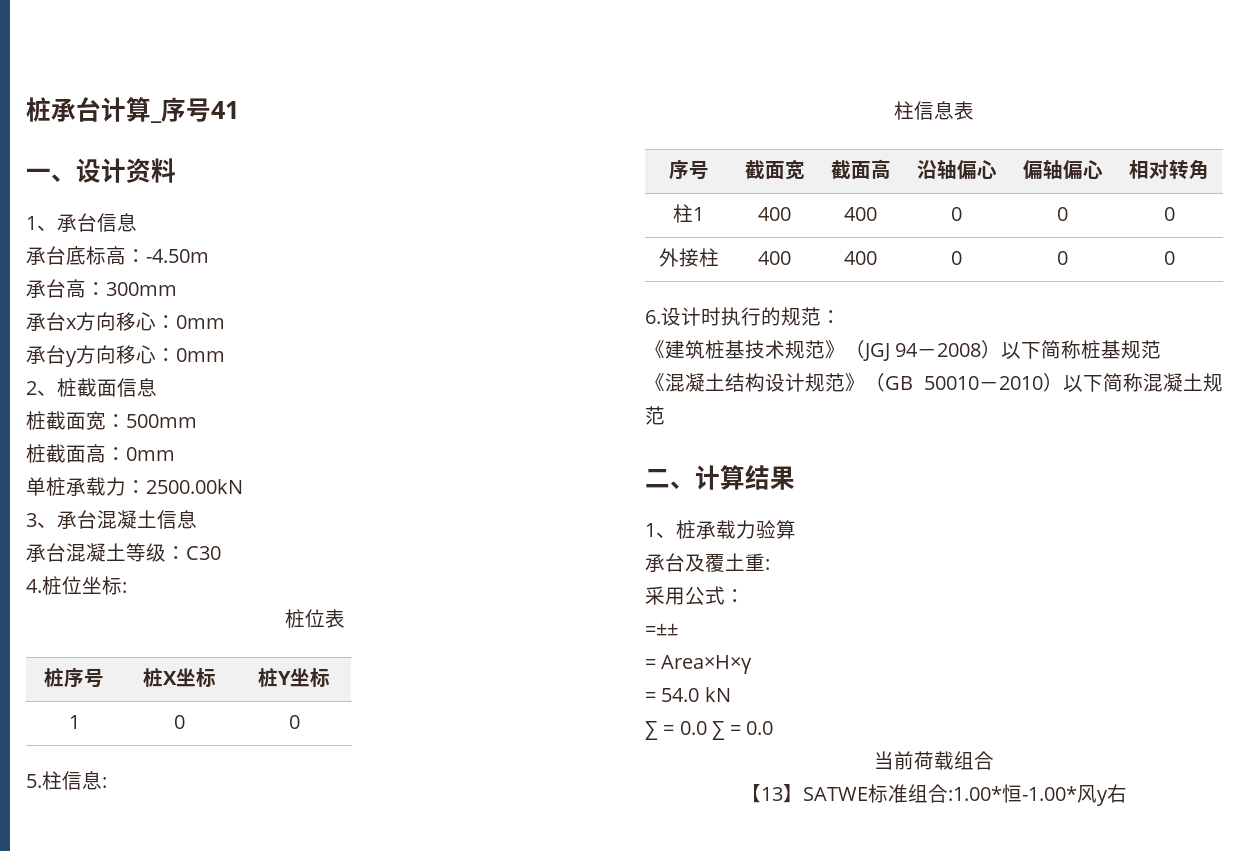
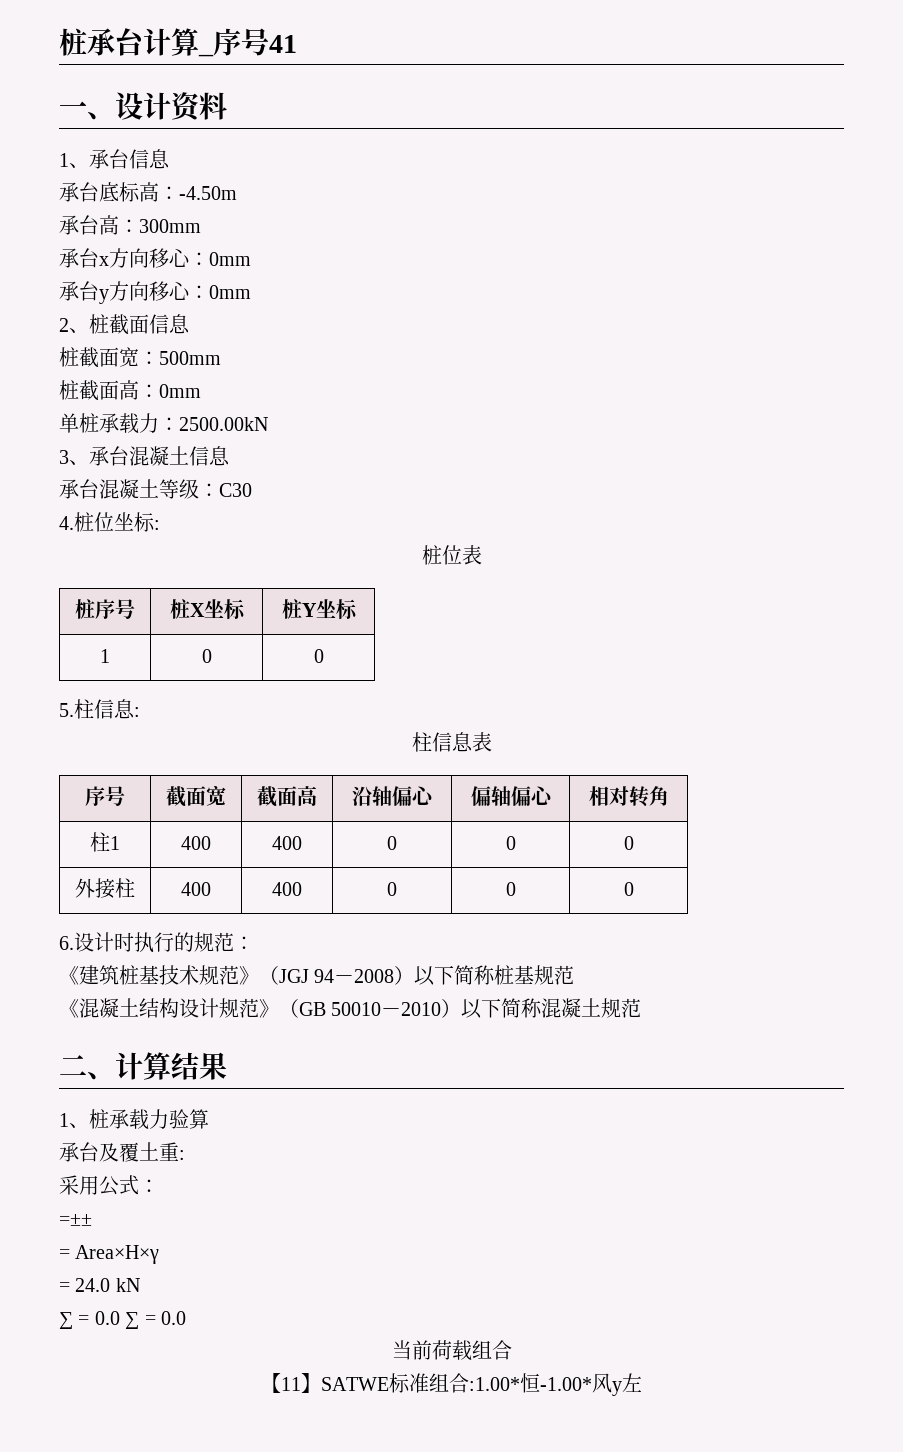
- = 54.0 kN
+ = 24.0 kN
- 【13】SATWE标准组合:1.00*恒-1.00*风y右
+ 【11】SATWE标准组合:1.00*恒-1.00*风y左

